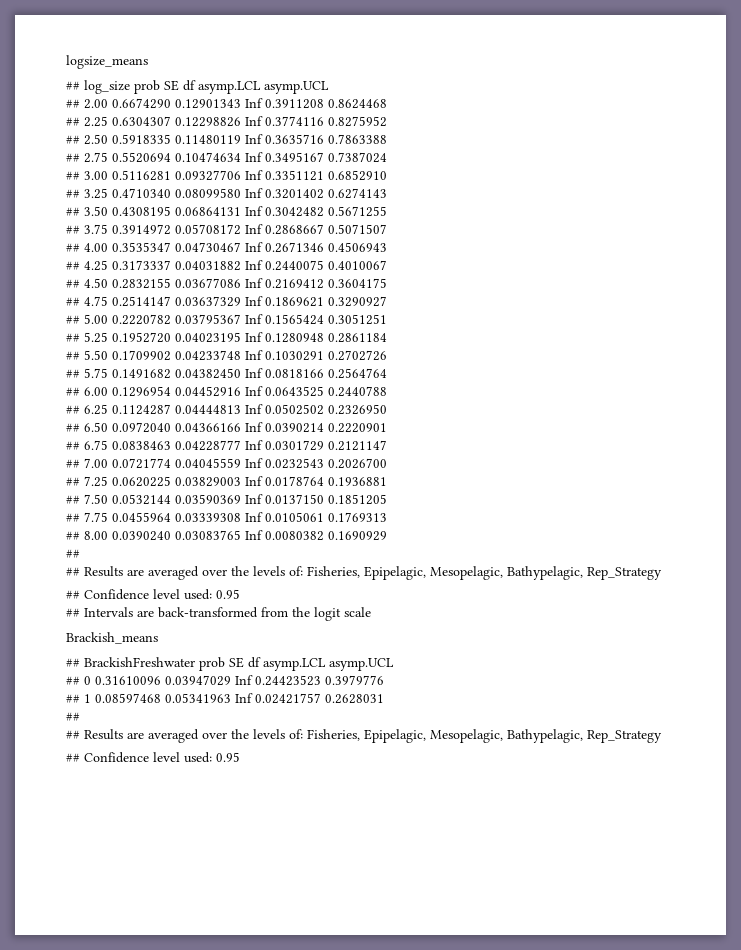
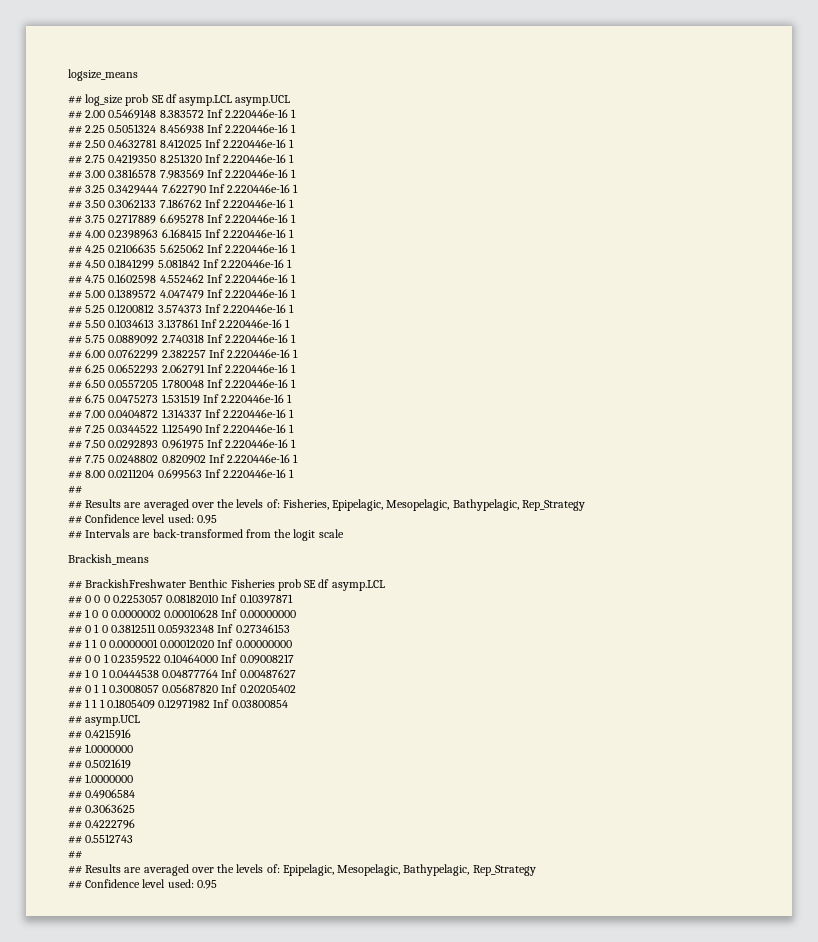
- ## 2.00 0.6674290 0.12901343 Inf 0.3911208 0.8624468
- ## 2.25 0.6304307 0.12298826 Inf 0.3774116 0.8275952
- ## 2.50 0.5918335 0.11480119 Inf 0.3635716 0.7863388
- ## 2.75 0.5520694 0.10474634 Inf 0.3495167 0.7387024
- ## 3.00 0.5116281 0.09327706 Inf 0.3351121 0.6852910
- ## 3.25 0.4710340 0.08099580 Inf 0.3201402 0.6274143
- ## 3.50 0.4308195 0.06864131 Inf 0.3042482 0.5671255
- ## 3.75 0.3914972 0.05708172 Inf 0.2868667 0.5071507
- ## 4.00 0.3535347 0.04730467 Inf 0.2671346 0.4506943
- ## 4.25 0.3173337 0.04031882 Inf 0.2440075 0.4010067
- ## 4.50 0.2832155 0.03677086 Inf 0.2169412 0.3604175
- ## 4.75 0.2514147 0.03637329 Inf 0.1869621 0.3290927
- ## 5.00 0.2220782 0.03795367 Inf 0.1565424 0.3051251
- ## 5.25 0.1952720 0.04023195 Inf 0.1280948 0.2861184
- ## 5.50 0.1709902 0.04233748 Inf 0.1030291 0.2702726
- ## 5.75 0.1491682 0.04382450 Inf 0.0818166 0.2564764
- ## 6.00 0.1296954 0.04452916 Inf 0.0643525 0.2440788
- ## 6.25 0.1124287 0.04444813 Inf 0.0502502 0.2326950
- ## 6.50 0.0972040 0.04366166 Inf 0.0390214 0.2220901
- ## 6.75 0.0838463 0.04228777 Inf 0.0301729 0.2121147
- ## 7.00 0.0721774 0.04045559 Inf 0.0232543 0.2026700
- ## 7.25 0.0620225 0.03829003 Inf 0.0178764 0.1936881
- ## 7.50 0.0532144 0.03590369 Inf 0.0137150 0.1851205
- ## 7.75 0.0455964 0.03339308 Inf 0.0105061 0.1769313
- ## 8.00 0.0390240 0.03083765 Inf 0.0080382 0.1690929
+ ## 2.00 0.5469148 8.383572 Inf 2.220446e-16 1
+ ## 2.25 0.5051324 8.456938 Inf 2.220446e-16 1
+ ## 2.50 0.4632781 8.412025 Inf 2.220446e-16 1
+ ## 2.75 0.4219350 8.251320 Inf 2.220446e-16 1
+ ## 3.00 0.3816578 7.983569 Inf 2.220446e-16 1
+ ## 3.25 0.3429444 7.622790 Inf 2.220446e-16 1
+ ## 3.50 0.3062133 7.186762 Inf 2.220446e-16 1
+ ## 3.75 0.2717889 6.695278 Inf 2.220446e-16 1
+ ## 4.00 0.2398963 6.168415 Inf 2.220446e-16 1
+ ## 4.25 0.2106635 5.625062 Inf 2.220446e-16 1
+ ## 4.50 0.1841299 5.081842 Inf 2.220446e-16 1
+ ## 4.75 0.1602598 4.552462 Inf 2.220446e-16 1
+ ## 5.00 0.1389572 4.047479 Inf 2.220446e-16 1
+ ## 5.25 0.1200812 3.574373 Inf 2.220446e-16 1
+ ## 5.50 0.1034613 3.137861 Inf 2.220446e-16 1
+ ## 5.75 0.0889092 2.740318 Inf 2.220446e-16 1
+ ## 6.00 0.0762299 2.382257 Inf 2.220446e-16 1
+ ## 6.25 0.0652293 2.062791 Inf 2.220446e-16 1
+ ## 6.50 0.0557205 1.780048 Inf 2.220446e-16 1
+ ## 6.75 0.0475273 1.531519 Inf 2.220446e-16 1
+ ## 7.00 0.0404872 1.314337 Inf 2.220446e-16 1
+ ## 7.25 0.0344522 1.125490 Inf 2.220446e-16 1
+ ## 7.50 0.0292893 0.961975 Inf 2.220446e-16 1
+ ## 7.75 0.0248802 0.820902 Inf 2.220446e-16 1
+ ## 8.00 0.0211204 0.699563 Inf 2.220446e-16 1
- ## BrackishFreshwater prob SE df asymp.LCL asymp.UCL
- ## 0 0.31610096 0.03947029 Inf 0.24423523 0.3979776
- ## 1 0.08597468 0.05341963 Inf 0.02421757 0.2628031
+ ## BrackishFreshwater Benthic Fisheries prob SE df asymp.LCL
+ ## 0 0 0 0.2253057 0.08182010 Inf 0.10397871
+ ## 1 0 0 0.0000002 0.00010628 Inf 0.00000000
+ ## 0 1 0 0.3812511 0.05932348 Inf 0.27346153
+ ## 1 1 0 0.0000001 0.00012020 Inf 0.00000000
+ ## 0 0 1 0.2359522 0.10464000 Inf 0.09008217
+ ## 1 0 1 0.0444538 0.04877764 Inf 0.00487627
+ ## 0 1 1 0.3008057 0.05687820 Inf 0.20205402
+ ## 1 1 1 0.1805409 0.12971982 Inf 0.03800854
+ ## asymp.UCL
+ ## 0.4215916
+ ## 1.0000000
+ ## 0.5021619
+ ## 1.0000000
+ ## 0.4906584
+ ## 0.3063625
+ ## 0.4222796
+ ## 0.5512743
  ##
- ## Results are averaged over the levels of: Fisheries, Epipelagic, Mesopelagic, Bathypelagic, Rep_Strategy
+ ## Results are averaged over the levels of: Epipelagic, Mesopelagic, Bathypelagic, Rep_Strategy

